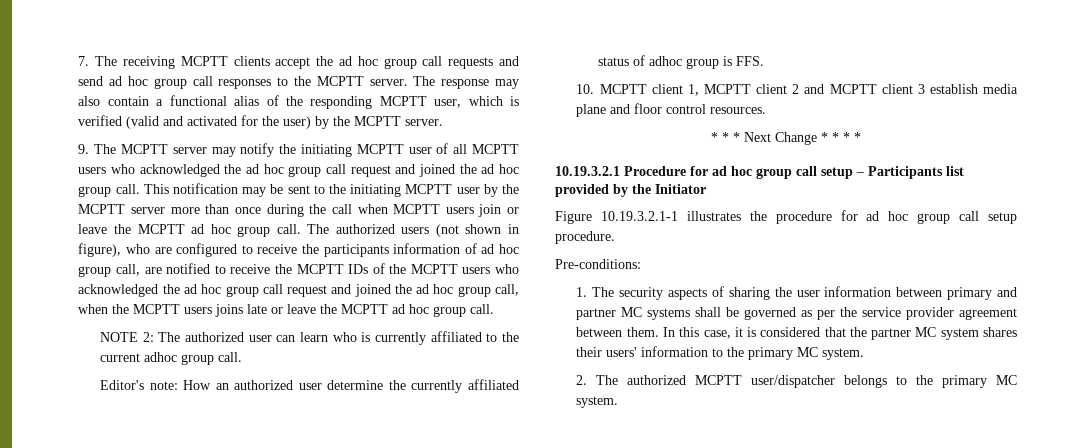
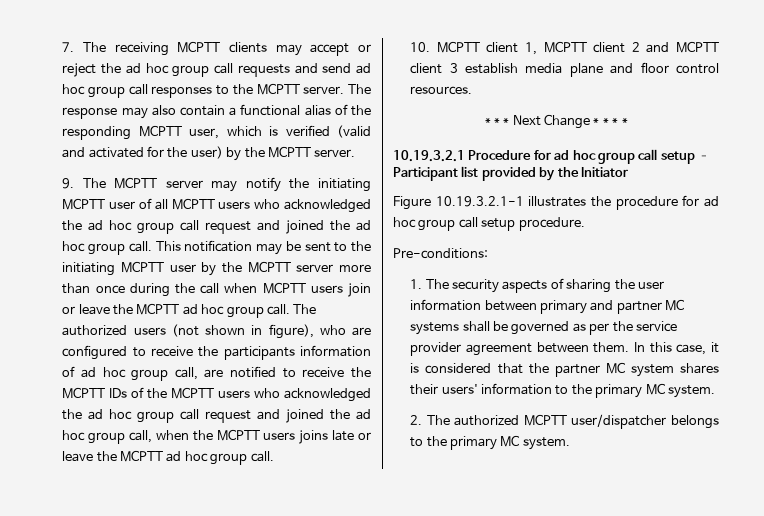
- 7. The receiving MCPTT clients accept the ad hoc group call requests and send ad hoc group call responses to the MCPTT server.
+ 7. The receiving MCPTT clients may accept or reject the ad hoc group call requests and send ad hoc group call responses to the MCPTT server.
- NOTE 2: The authorized user can learn who is currently affiliated to the current adhoc group call.
- Editor's note: How an authorized user determine the currently affiliated status of adhoc group is FFS.
- 10.19.3.2.1 Procedure for ad hoc group call setup – Participants list provided by the Initiator
+ 10.19.3.2.1 Procedure for ad hoc group call setup – Participant list provided by the Initiator

